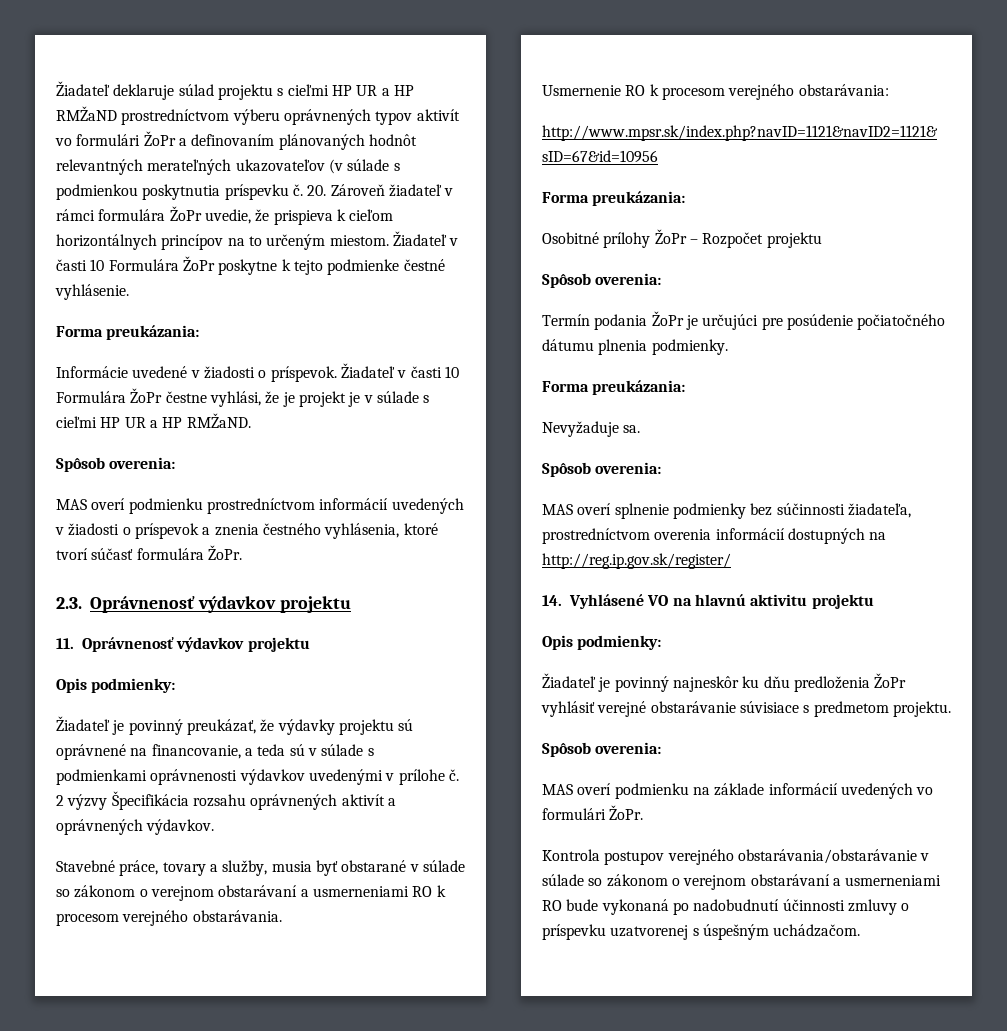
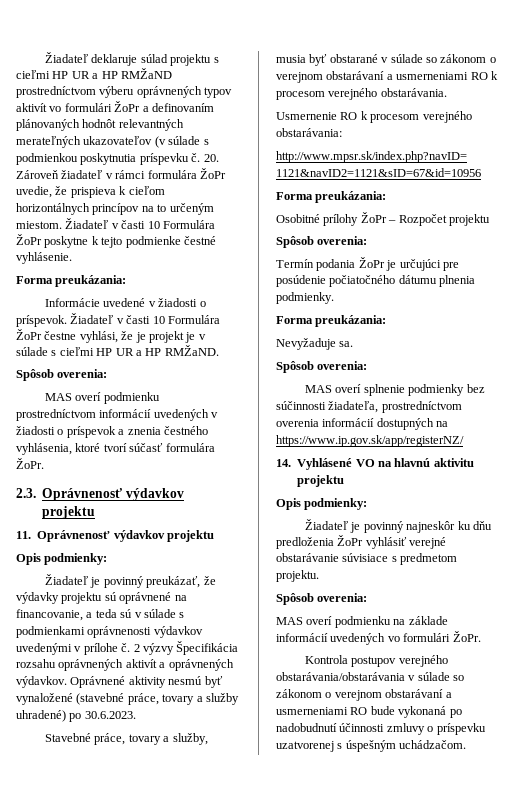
+ Oprávnené aktivity nesmú byť vynaložené (stavebné práce, tovary a služby uhradené) po 30.6.2023.
- MAS overí splnenie podmienky bez súčinnosti žiadateľa, prostredníctvom overenia informácií dostupných na http://reg.ip.gov.sk/register/
+ MAS overí splnenie podmienky bez súčinnosti žiadateľa, prostredníctvom overenia informácií dostupných na https://www.ip.gov.sk/app/registerNZ/
- Kontrola postupov verejného obstarávania/obstarávanie v súlade so zákonom o verejnom obstarávaní a usmerneniami RO bude vykonaná po nadobudnutí účinnosti zmluvy o príspevku uzatvorenej s úspešným uchádzačom.
+ Kontrola postupov verejného obstarávania/obstarávania v súlade so zákonom o verejnom obstarávaní a usmerneniami RO bude vykonaná po nadobudnutí účinnosti zmluvy o príspevku uzatvorenej s úspešným uchádzačom.

